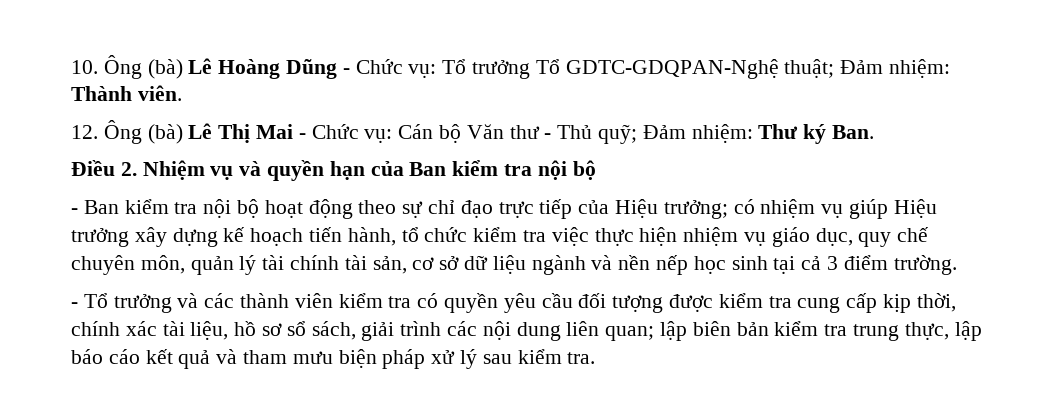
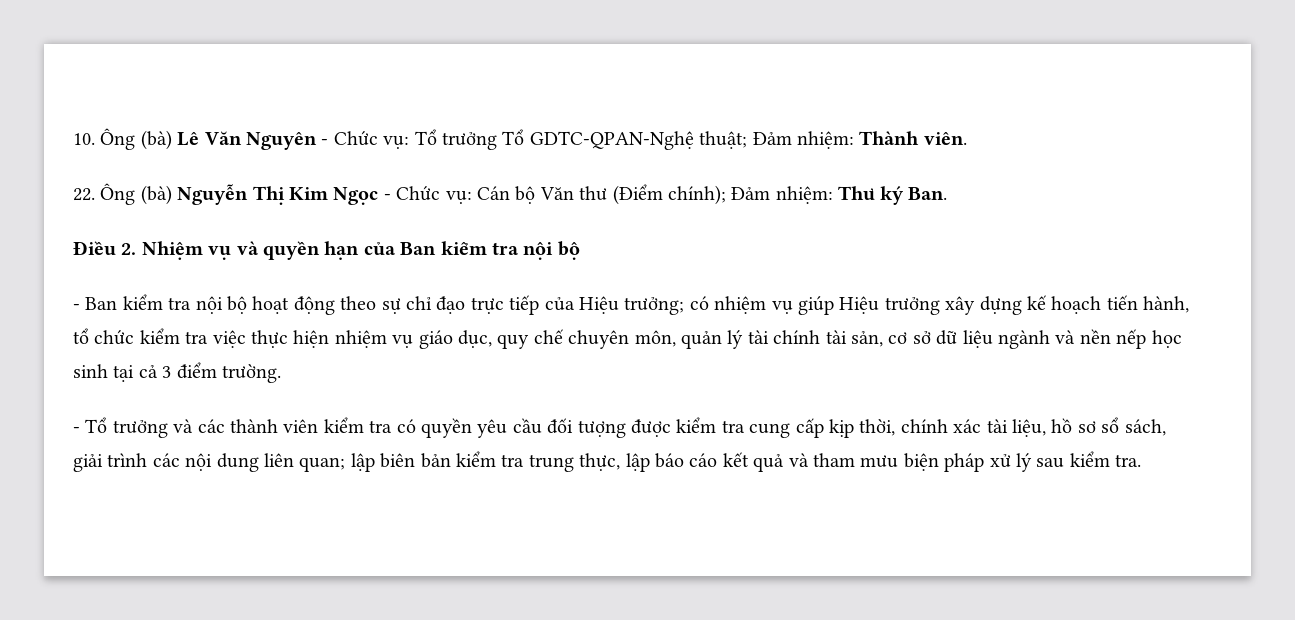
- 10. Ông (bà) Lê Hoàng Dũng - Chức vụ: Tổ trưởng Tổ GDTC-GDQPAN-Nghệ thuật; Đảm nhiệm: Thành viên.
+ 10. Ông (bà) Lê Văn Nguyên - Chức vụ: Tổ trưởng Tổ GDTC-QPAN-Nghệ thuật; Đảm nhiệm: Thành viên.
- 12. Ông (bà) Lê Thị Mai - Chức vụ: Cán bộ Văn thư - Thủ quỹ; Đảm nhiệm: Thư ký Ban.
+ 22. Ông (bà) Nguyễn Thị Kim Ngọc - Chức vụ: Cán bộ Văn thư (Điểm chính); Đảm nhiệm: Thư ký Ban.

